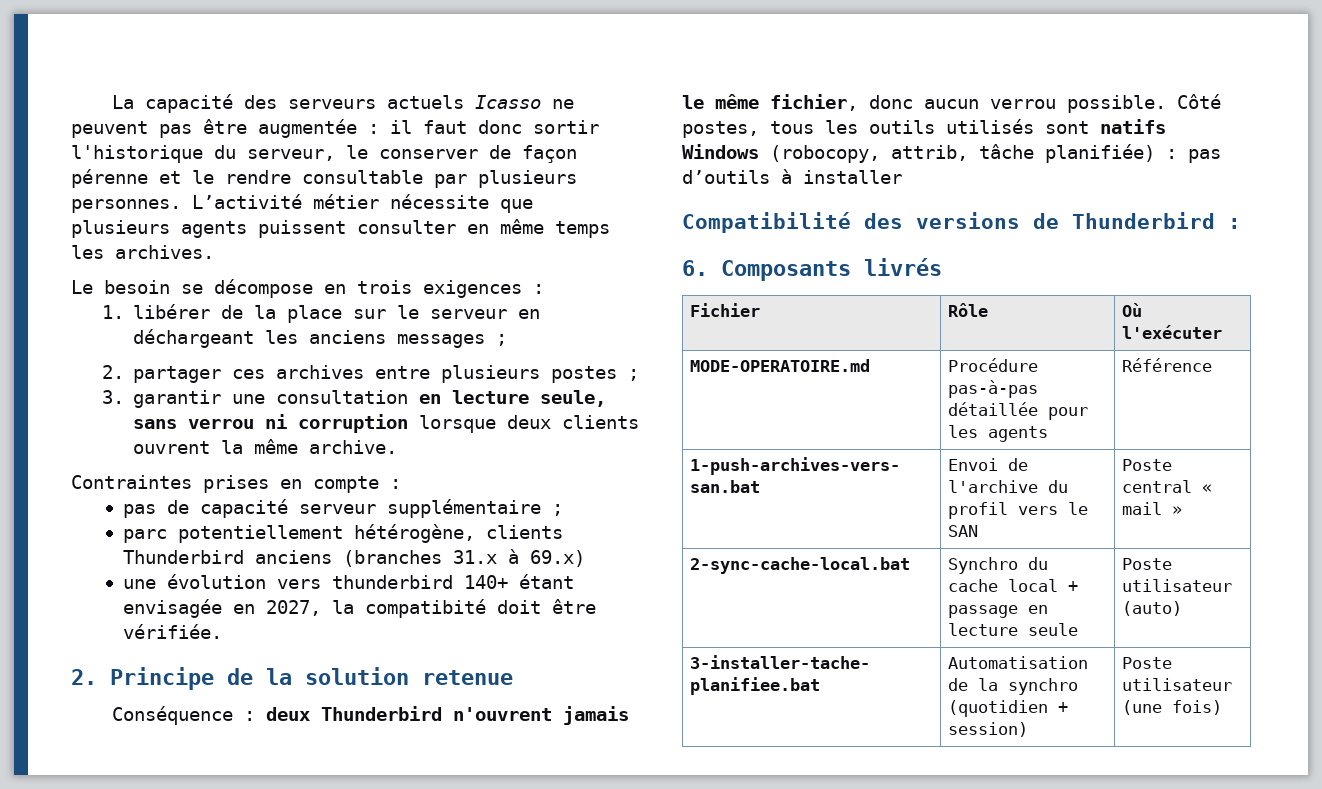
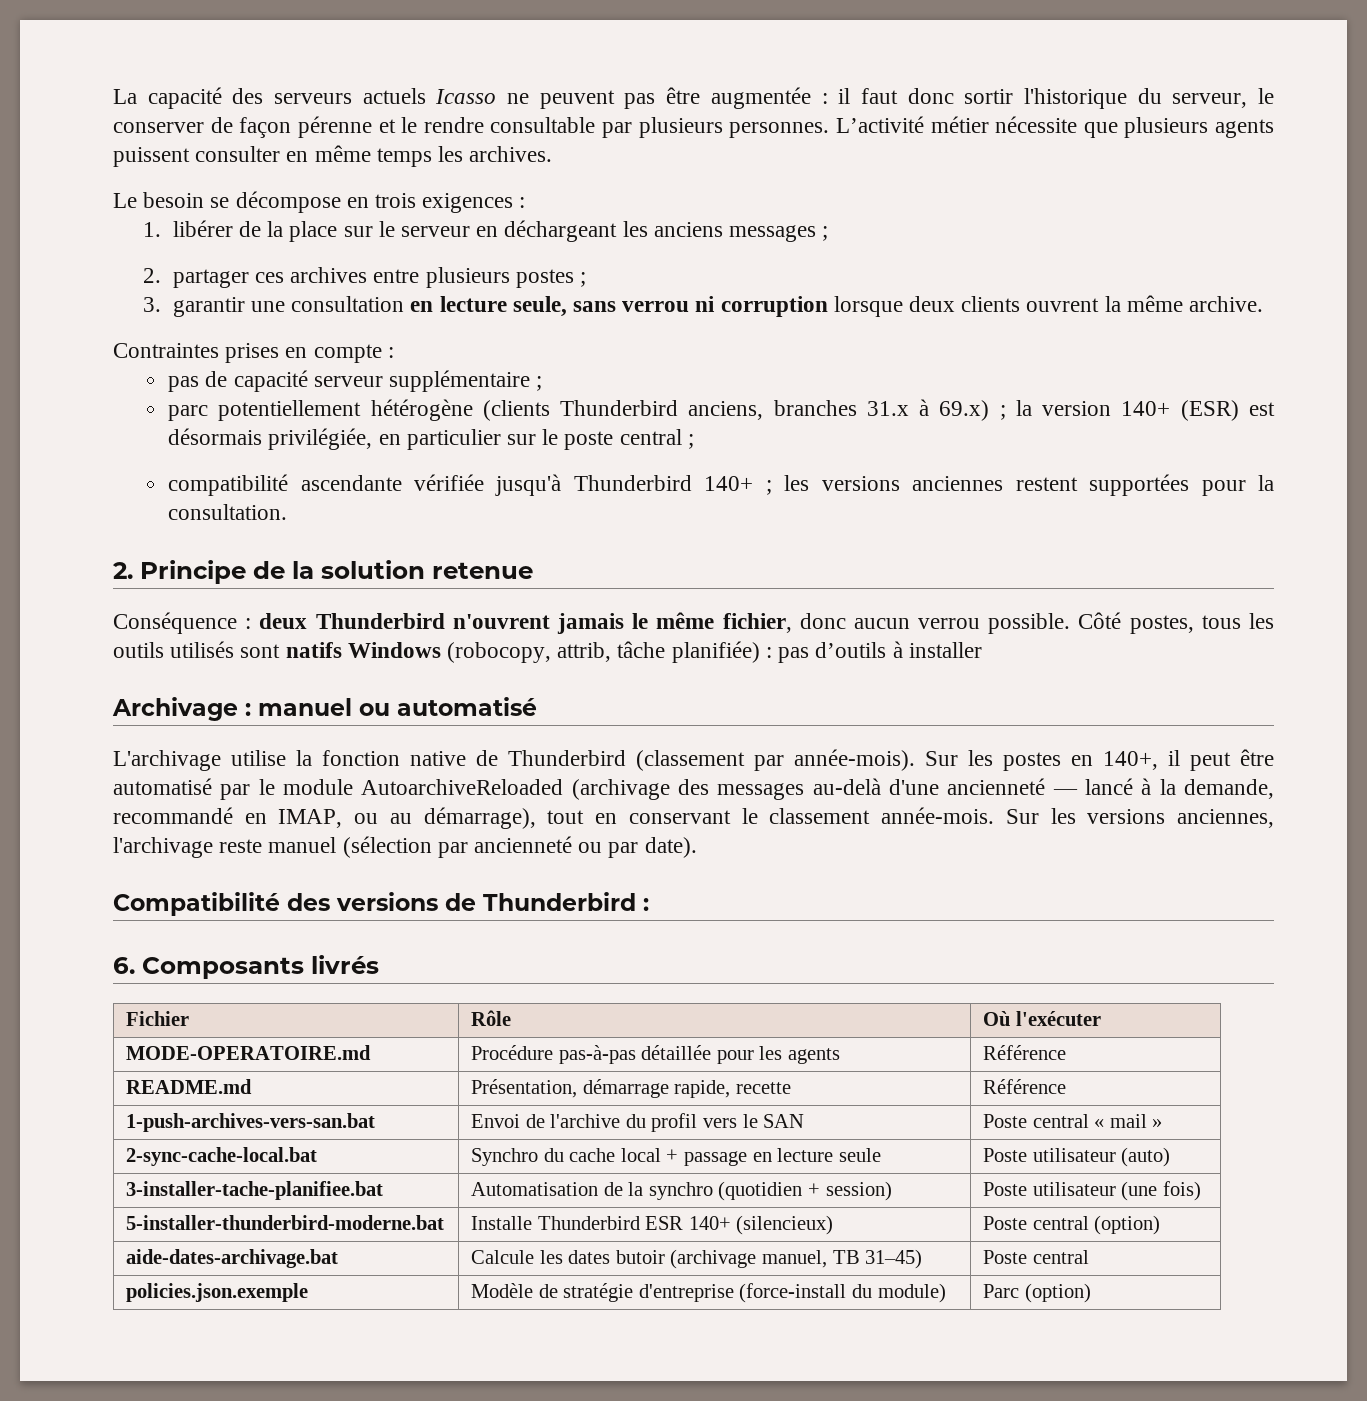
- parc potentiellement hétérogène, clients Thunderbird anciens (branches 31.x à 69.x)
- une évolution vers thunderbird 140+ étant envisagée en 2027, la compatibité doit être vérifiée.
+ parc potentiellement hétérogène (clients Thunderbird anciens, branches 31.x à 69.x) ; la version 140+ (ESR) est désormais privilégiée, en particulier sur le poste central ;
+ compatibilité ascendante vérifiée jusqu'à Thunderbird 140+ ; les versions anciennes restent supportées pour la consultation.
+ Archivage : manuel ou automatisé
+ L'archivage utilise la fonction native de Thunderbird (classement par année-mois). Sur les postes en 140+, il peut être automatisé par le module AutoarchiveReloaded (archivage des messages au-delà d'une ancienneté — lancé à la demande, recommandé en IMAP, ou au démarrage), tout en conservant le classement année-mois. Sur les versions anciennes, l'archivage reste manuel (sélection par ancienneté ou par date).
+ README.md | Présentation, démarrage rapide, recette | Référence
+ 5-installer-thunderbird-moderne.bat | Installe Thunderbird ESR 140+ (silencieux) | Poste central (option)
+ aide-dates-archivage.bat | Calcule les dates butoir (archivage manuel, TB 31–45) | Poste central
+ policies.json.exemple | Modèle de stratégie d'entreprise (force-install du module) | Parc (option)

